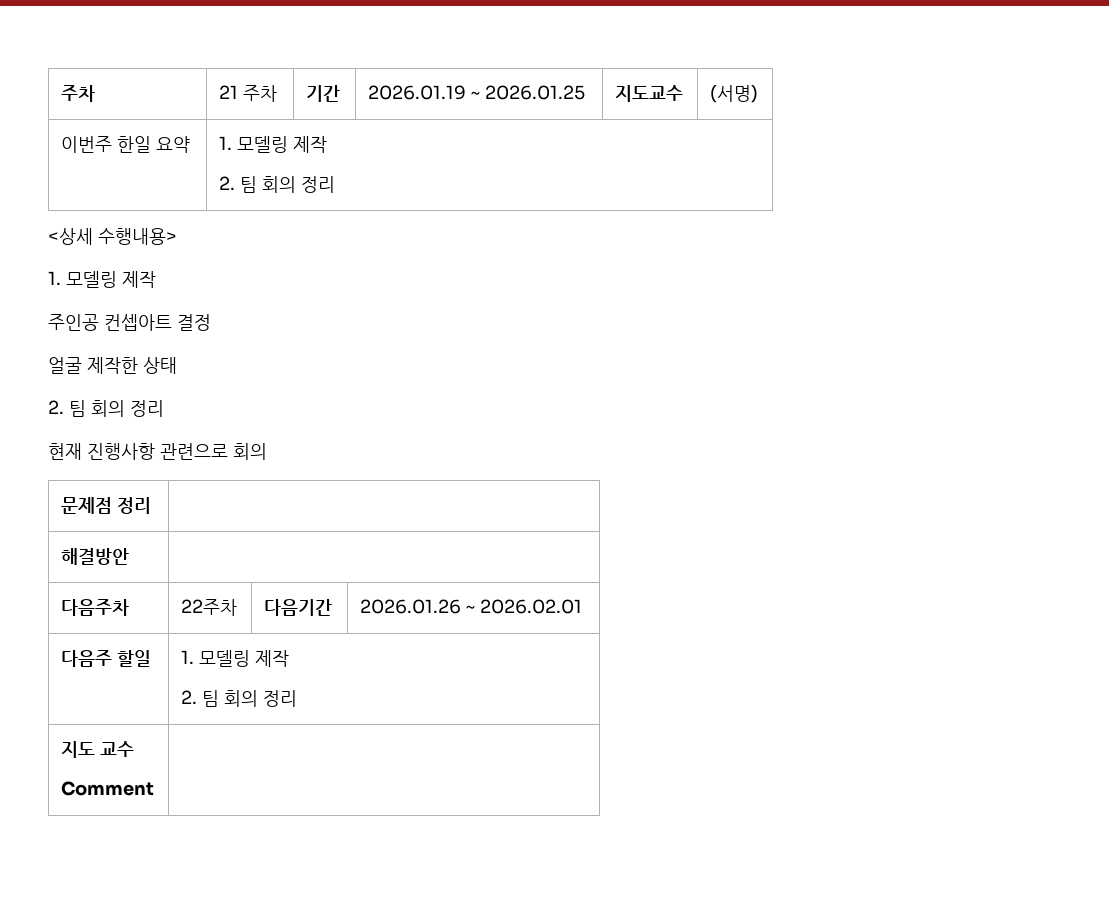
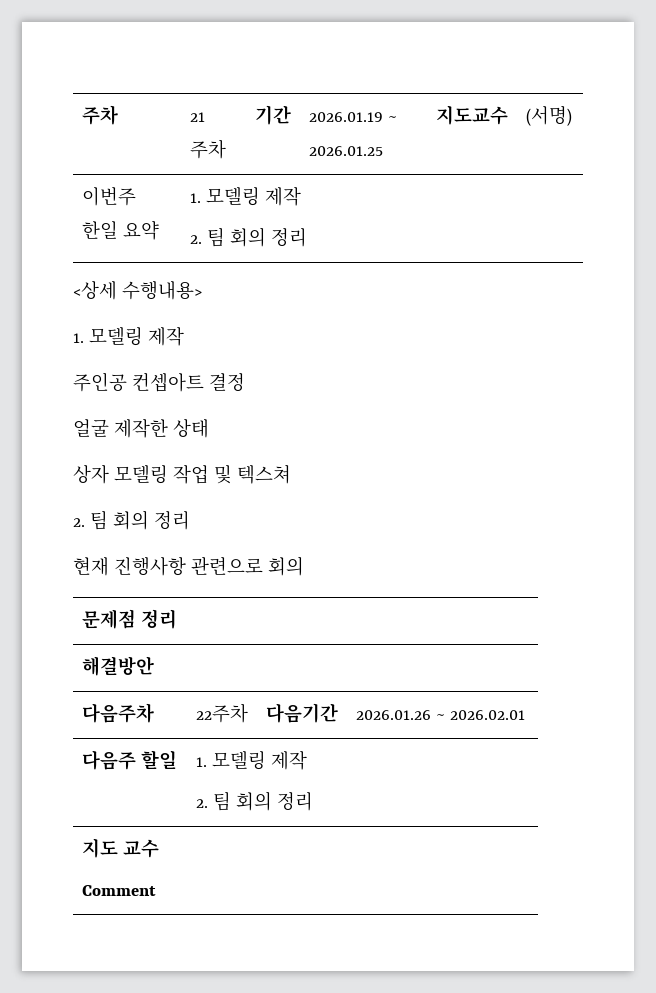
+ 상자 모델링 작업 및 텍스쳐

